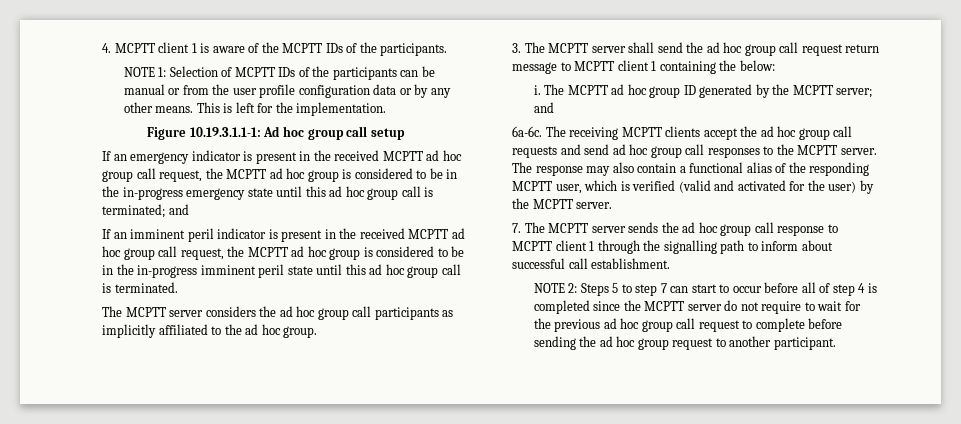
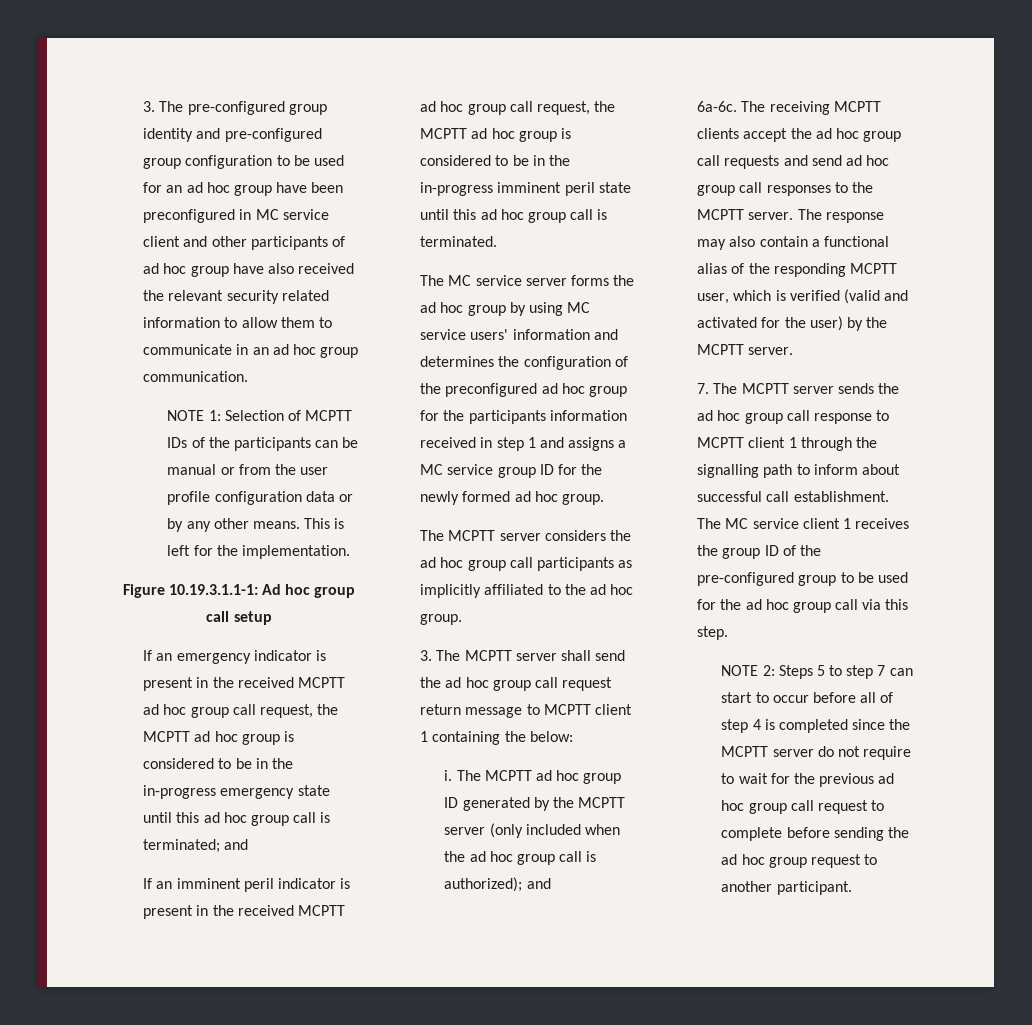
- 4. MCPTT client 1 is aware of the MCPTT IDs of the participants.
+ 3. The pre-configured group identity and pre-configured group configuration to be used for an ad hoc group have been preconfigured in MC service client and other participants of ad hoc group have also received the relevant security related information to allow them to communicate in an ad hoc group communication.
+ The MC service server forms the ad hoc group by using MC service users' information and determines the configuration of the preconfigured ad hoc group for the participants information received in step 1 and assigns a MC service group ID for the newly formed ad hoc group.
- The MCPTT ad hoc group ID generated by the MCPTT server; and
+ The MCPTT ad hoc group ID generated by the MCPTT server (only included when the ad hoc group call is authorized); and
+ The MC service client 1 receives the group ID of the pre-configured group to be used for the ad hoc group call via this step.

